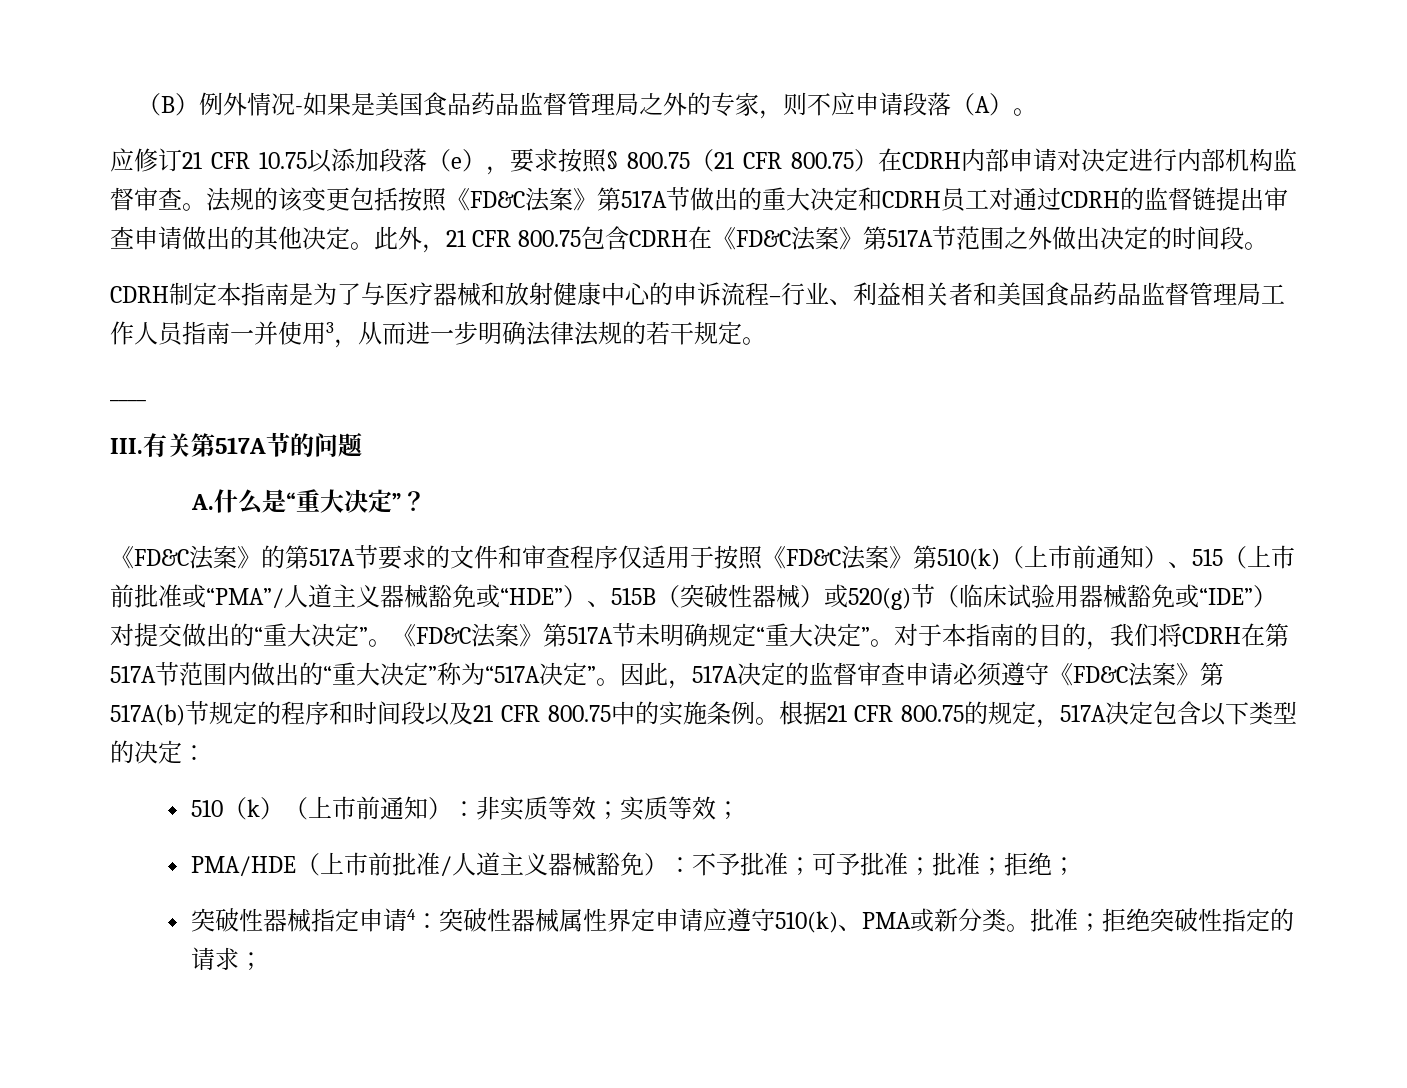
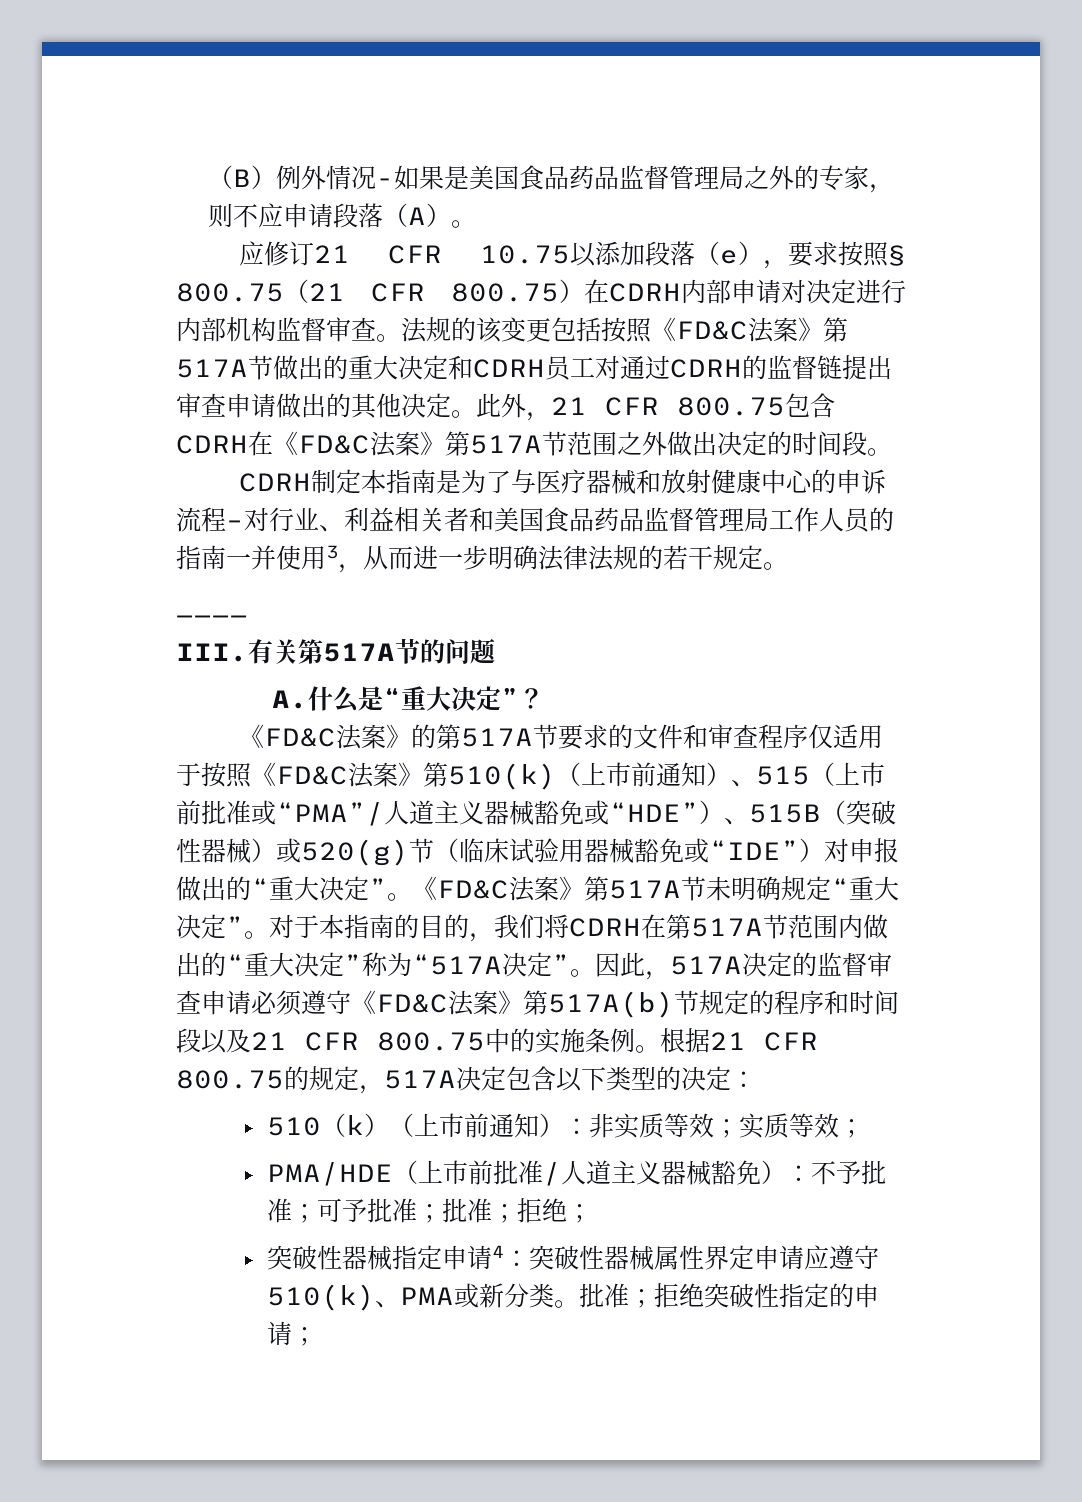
- CDRH制定本指南是为了与医疗器械和放射健康中心的申诉流程–行业、利益相关者和美国食品药品监督管理局工作人员指南一并使用3，从而进一步明确法律法规的若干规定。
+ CDRH制定本指南是为了与医疗器械和放射健康中心的申诉流程–对行业、利益相关者和美国食品药品监督管理局工作人员的指南一并使用3，从而进一步明确法律法规的若干规定。
- 《FD&C法案》的第517A节要求的文件和审查程序仅适用于按照《FD&C法案》第510(k)（上市前通知）、515（上市前批准或“PMA”/人道主义器械豁免或“HDE”）、515B（突破性器械）或520(g)节（临床试验用器械豁免或“IDE”）对提交做出的“重大决定”。
+ 《FD&C法案》的第517A节要求的文件和审查程序仅适用于按照《FD&C法案》第510(k)（上市前通知）、515（上市前批准或“PMA”/人道主义器械豁免或“HDE”）、515B（突破性器械）或520(g)节（临床试验用器械豁免或“IDE”）对申报做出的“重大决定”。
- 批准；拒绝突破性指定的请求；
+ 批准；拒绝突破性指定的申请；

